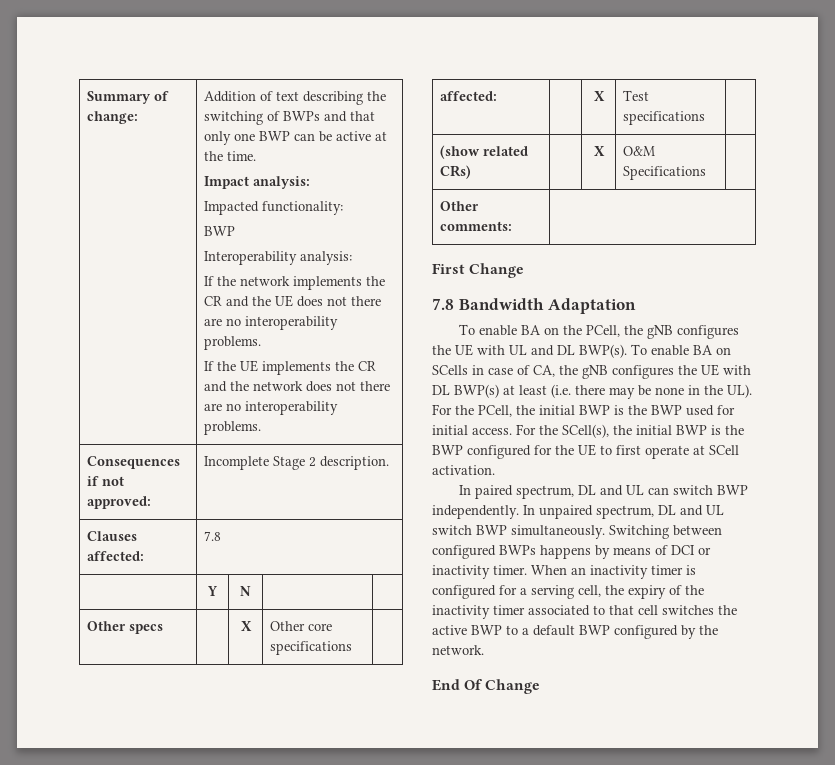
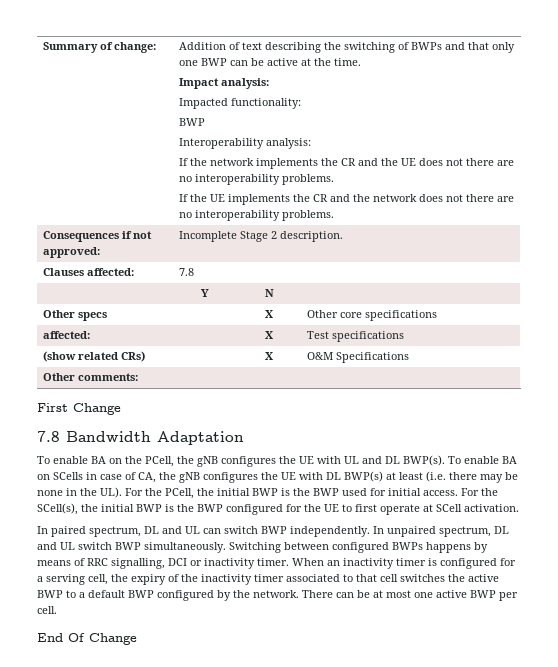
- Switching between configured BWPs happens by means of DCI or inactivity timer.
+ Switching between configured BWPs happens by means of RRC signalling, DCI or inactivity timer.
+ There can be at most one active BWP per cell.

